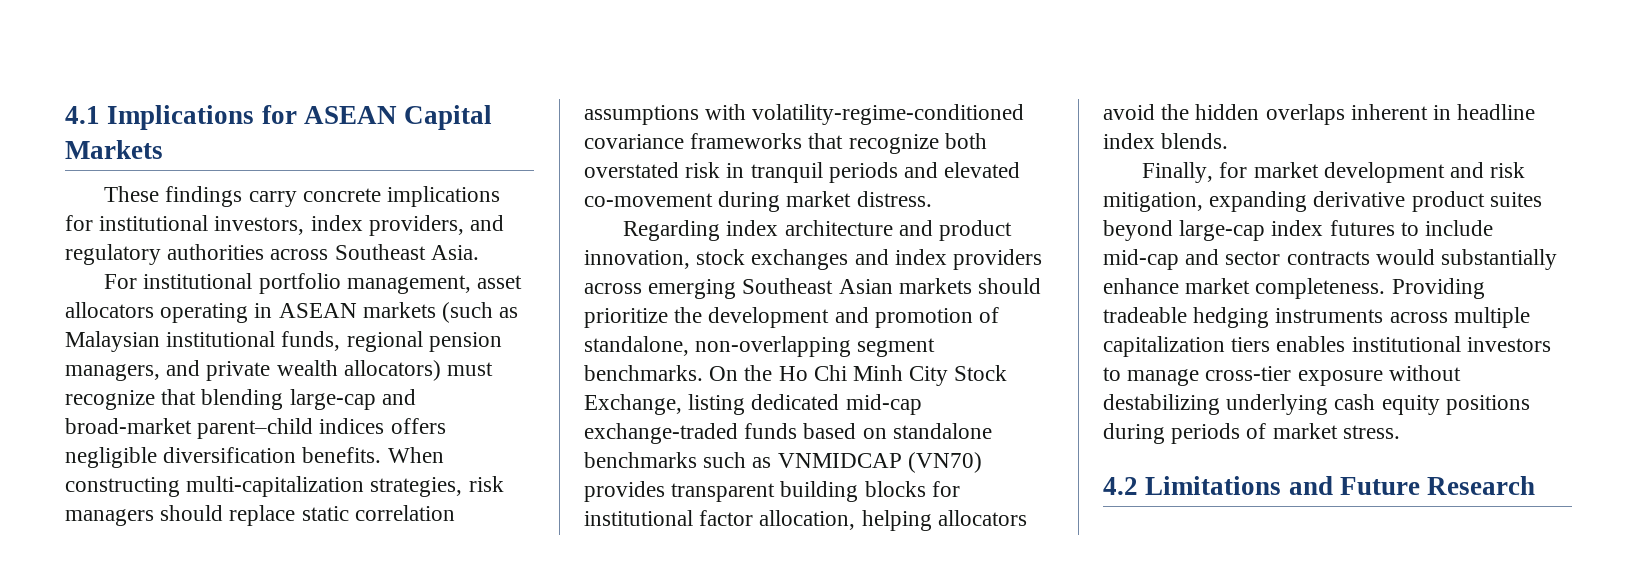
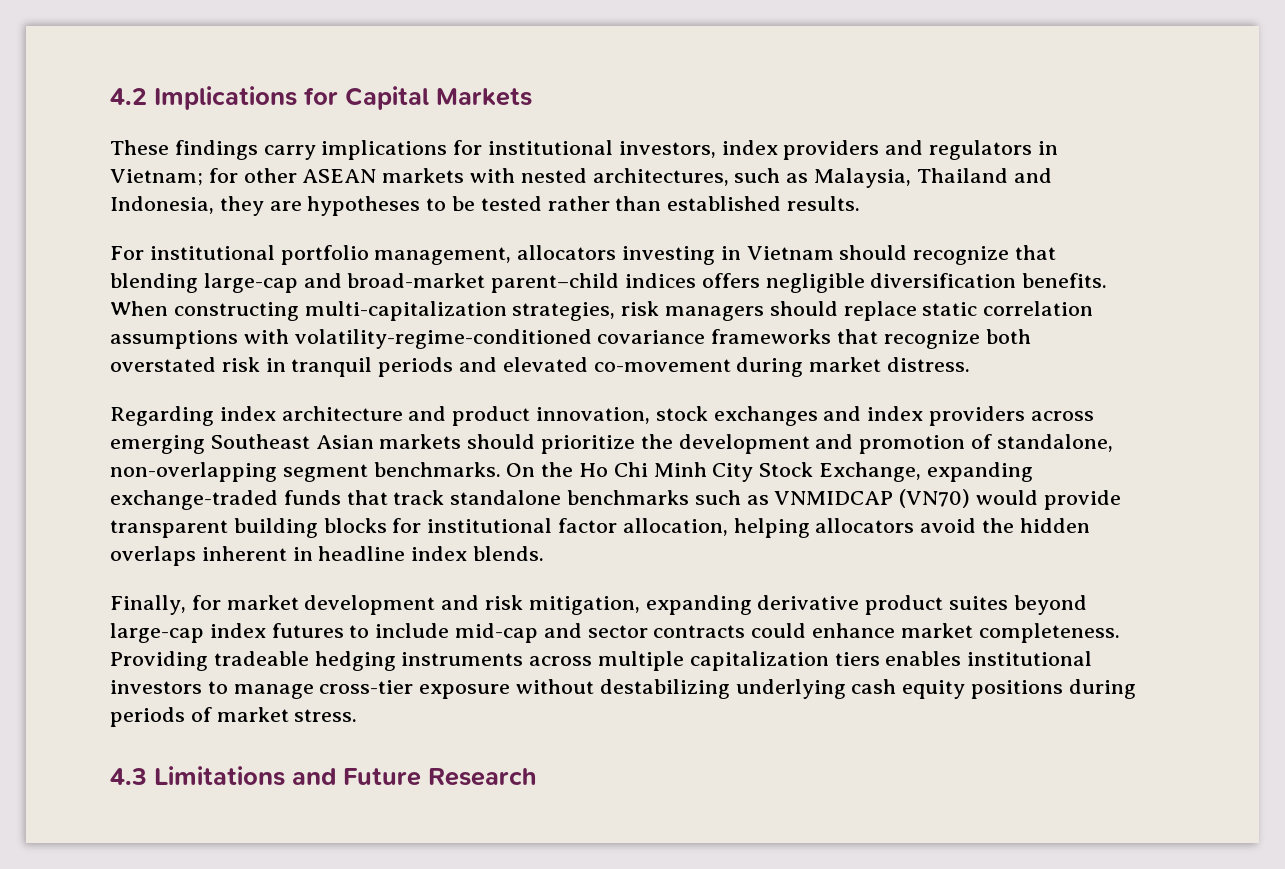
- 4.1 Implications for ASEAN Capital Markets
+ 4.2 Implications for Capital Markets
- These findings carry concrete implications for institutional investors, index providers, and regulatory authorities across Southeast Asia.
- For institutional portfolio management, asset allocators operating in ASEAN markets (such as Malaysian institutional funds, regional pension managers, and private wealth allocators) must recognize that blending large-cap and broad-market parent–child indices offers negligible diversification benefits.
+ These findings carry implications for institutional investors, index providers and regulators in Vietnam; for other ASEAN markets with nested architectures, such as Malaysia, Thailand and Indonesia, they are hypotheses to be tested rather than established results.
+ For institutional portfolio management, allocators investing in Vietnam should recognize that blending large-cap and broad-market parent–child indices offers negligible diversification benefits.
- On the Ho Chi Minh City Stock Exchange, listing dedicated mid-cap exchange-traded funds based on standalone benchmarks such as VNMIDCAP (VN70) provides transparent building blocks for institutional factor allocation, helping allocators avoid the hidden overlaps inherent in headline index blends.
+ On the Ho Chi Minh City Stock Exchange, expanding exchange-traded funds that track standalone benchmarks such as VNMIDCAP (VN70) would provide transparent building blocks for institutional factor allocation, helping allocators avoid the hidden overlaps inherent in headline index blends.
- Finally, for market development and risk mitigation, expanding derivative product suites beyond large-cap index futures to include mid-cap and sector contracts would substantially enhance market completeness.
+ Finally, for market development and risk mitigation, expanding derivative product suites beyond large-cap index futures to include mid-cap and sector contracts could enhance market completeness.
- 4.2 Limitations and Future Research
+ 4.3 Limitations and Future Research

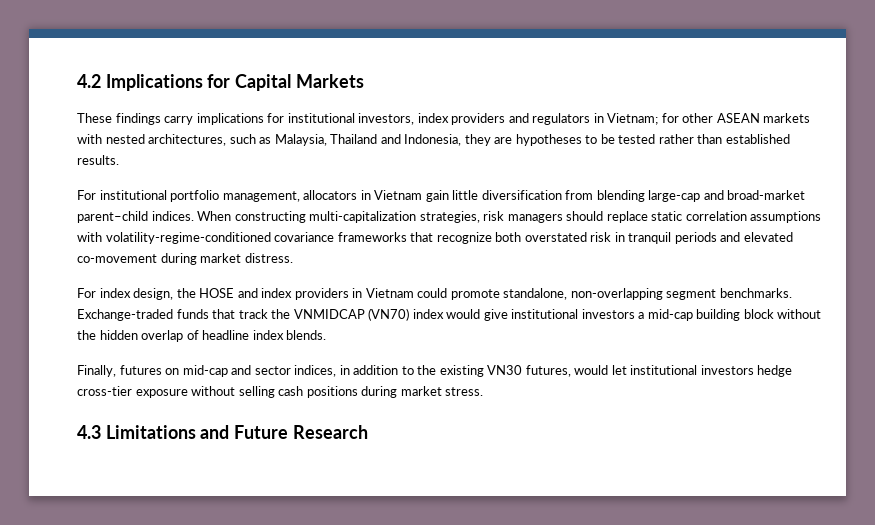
- For institutional portfolio management, allocators investing in Vietnam should recognize that blending large-cap and broad-market parent–child indices offers negligible diversification benefits.
+ For institutional portfolio management, allocators in Vietnam gain little diversification from blending large-cap and broad-market parent–child indices.
- Regarding index architecture and product innovation, stock exchanges and index providers across emerging Southeast Asian markets should prioritize the development and promotion of standalone, non-overlapping segment benchmarks. On the Ho Chi Minh City Stock Exchange, expanding exchange-traded funds that track standalone benchmarks such as VNMIDCAP (VN70) would provide transparent building blocks for institutional factor allocation, helping allocators avoid the hidden overlaps inherent in headline index blends.
- Finally, for market development and risk mitigation, expanding derivative product suites beyond large-cap index futures to include mid-cap and sector contracts could enhance market completeness. Providing tradeable hedging instruments across multiple capitalization tiers enables institutional investors to manage cross-tier exposure without destabilizing underlying cash equity positions during periods of market stress.
+ For index design, the HOSE and index providers in Vietnam could promote standalone, non-overlapping segment benchmarks. Exchange-traded funds that track the VNMIDCAP (VN70) index would give institutional investors a mid-cap building block without the hidden overlap of headline index blends.
+ Finally, futures on mid-cap and sector indices, in addition to the existing VN30 futures, would let institutional investors hedge cross-tier exposure without selling cash positions during market stress.

